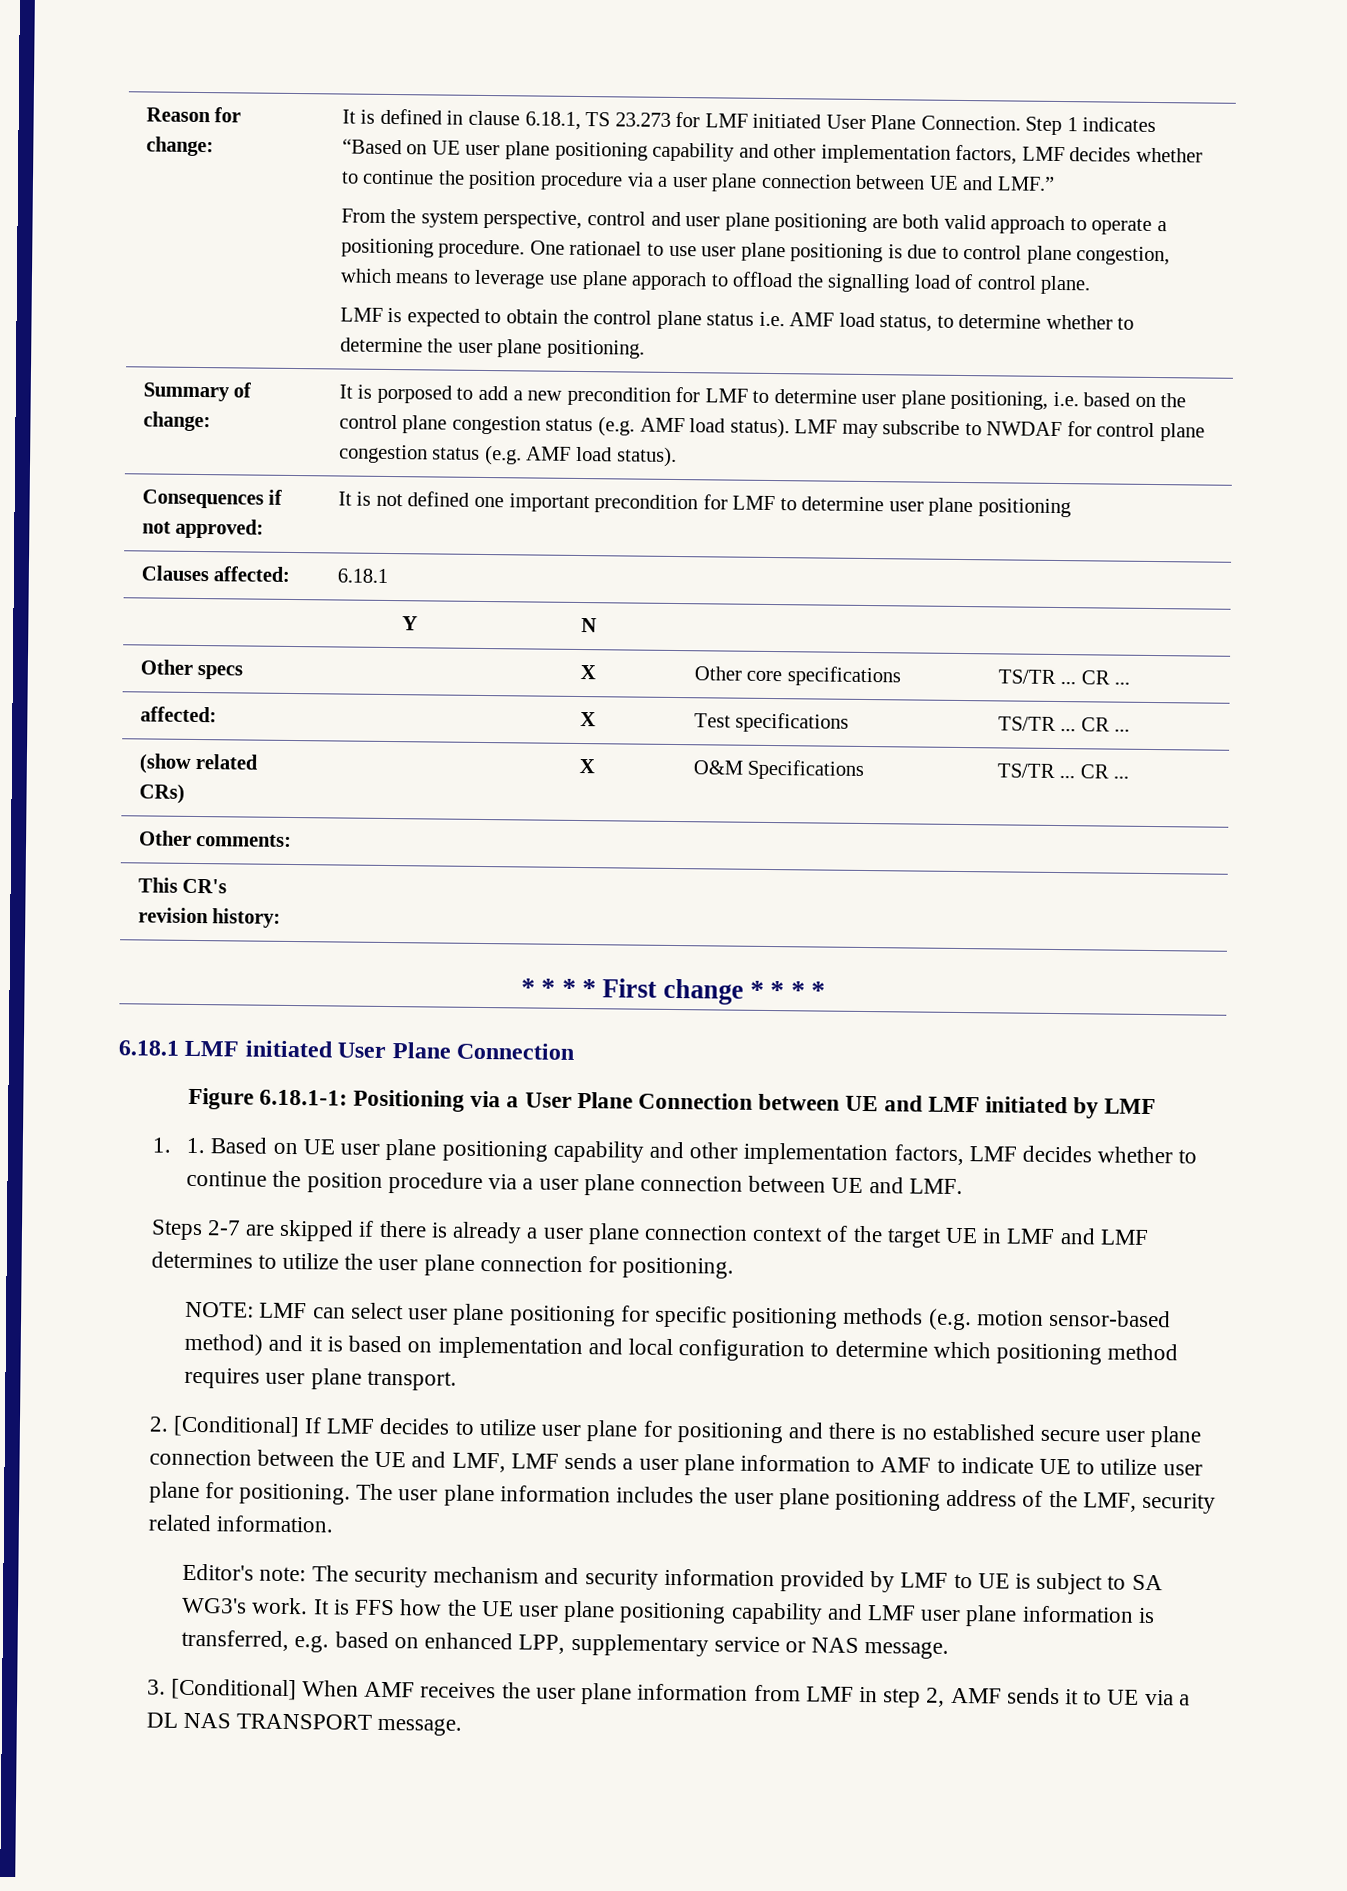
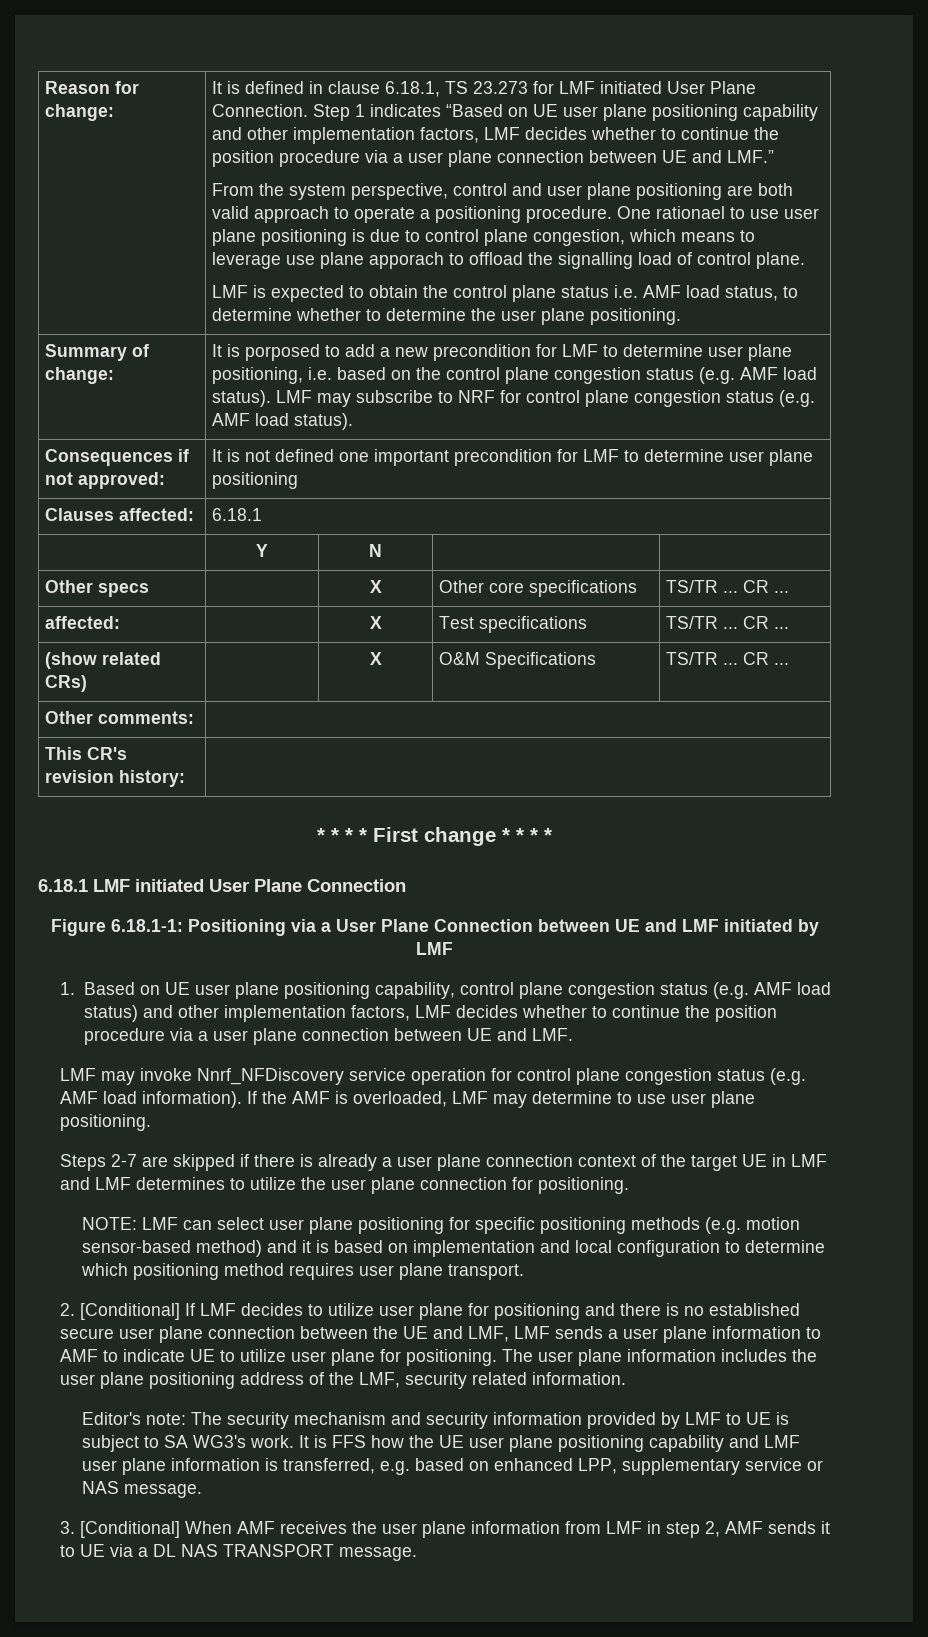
- LMF may subscribe to NWDAF for control plane congestion status (e.g. AMF load status).
+ LMF may subscribe to NRF for control plane congestion status (e.g. AMF load status).
- 1. 1. Based on UE user plane positioning capability and other implementation factors, LMF decides whether to continue the position procedure via a user plane connection between UE and LMF.
+ 1. Based on UE user plane positioning capability, control plane congestion status (e.g. AMF load status) and other implementation factors, LMF decides whether to continue the position procedure via a user plane connection between UE and LMF.
+ LMF may invoke Nnrf_NFDiscovery service operation for control plane congestion status (e.g. AMF load information). If the AMF is overloaded, LMF may determine to use user plane positioning.

